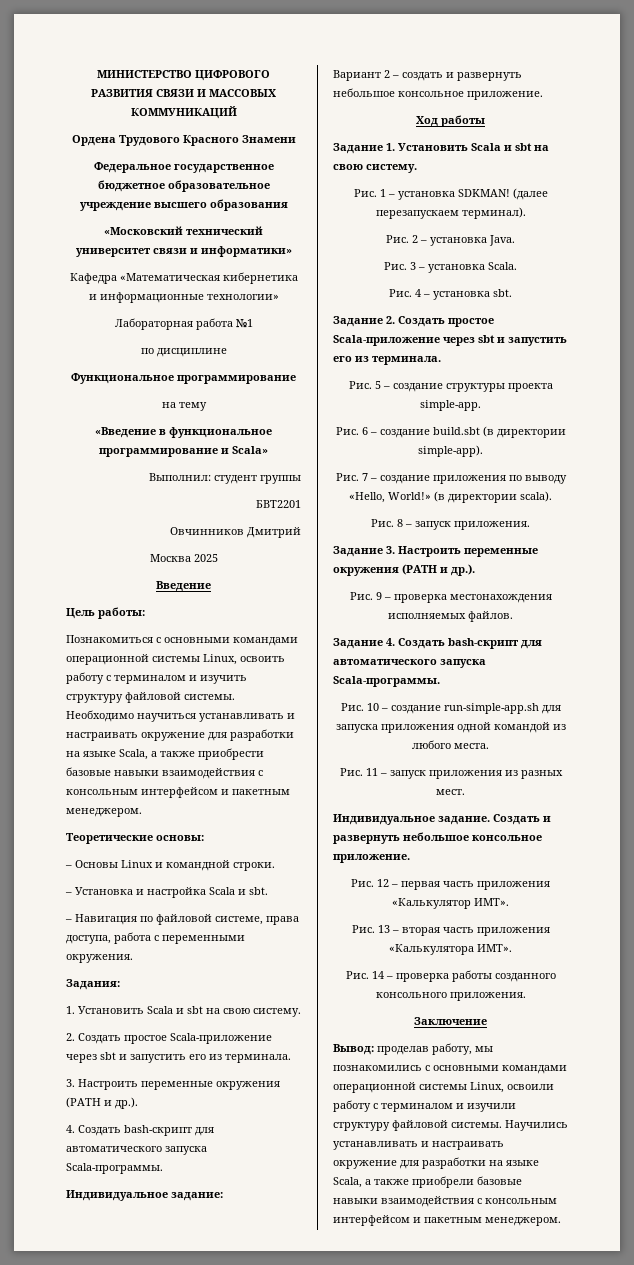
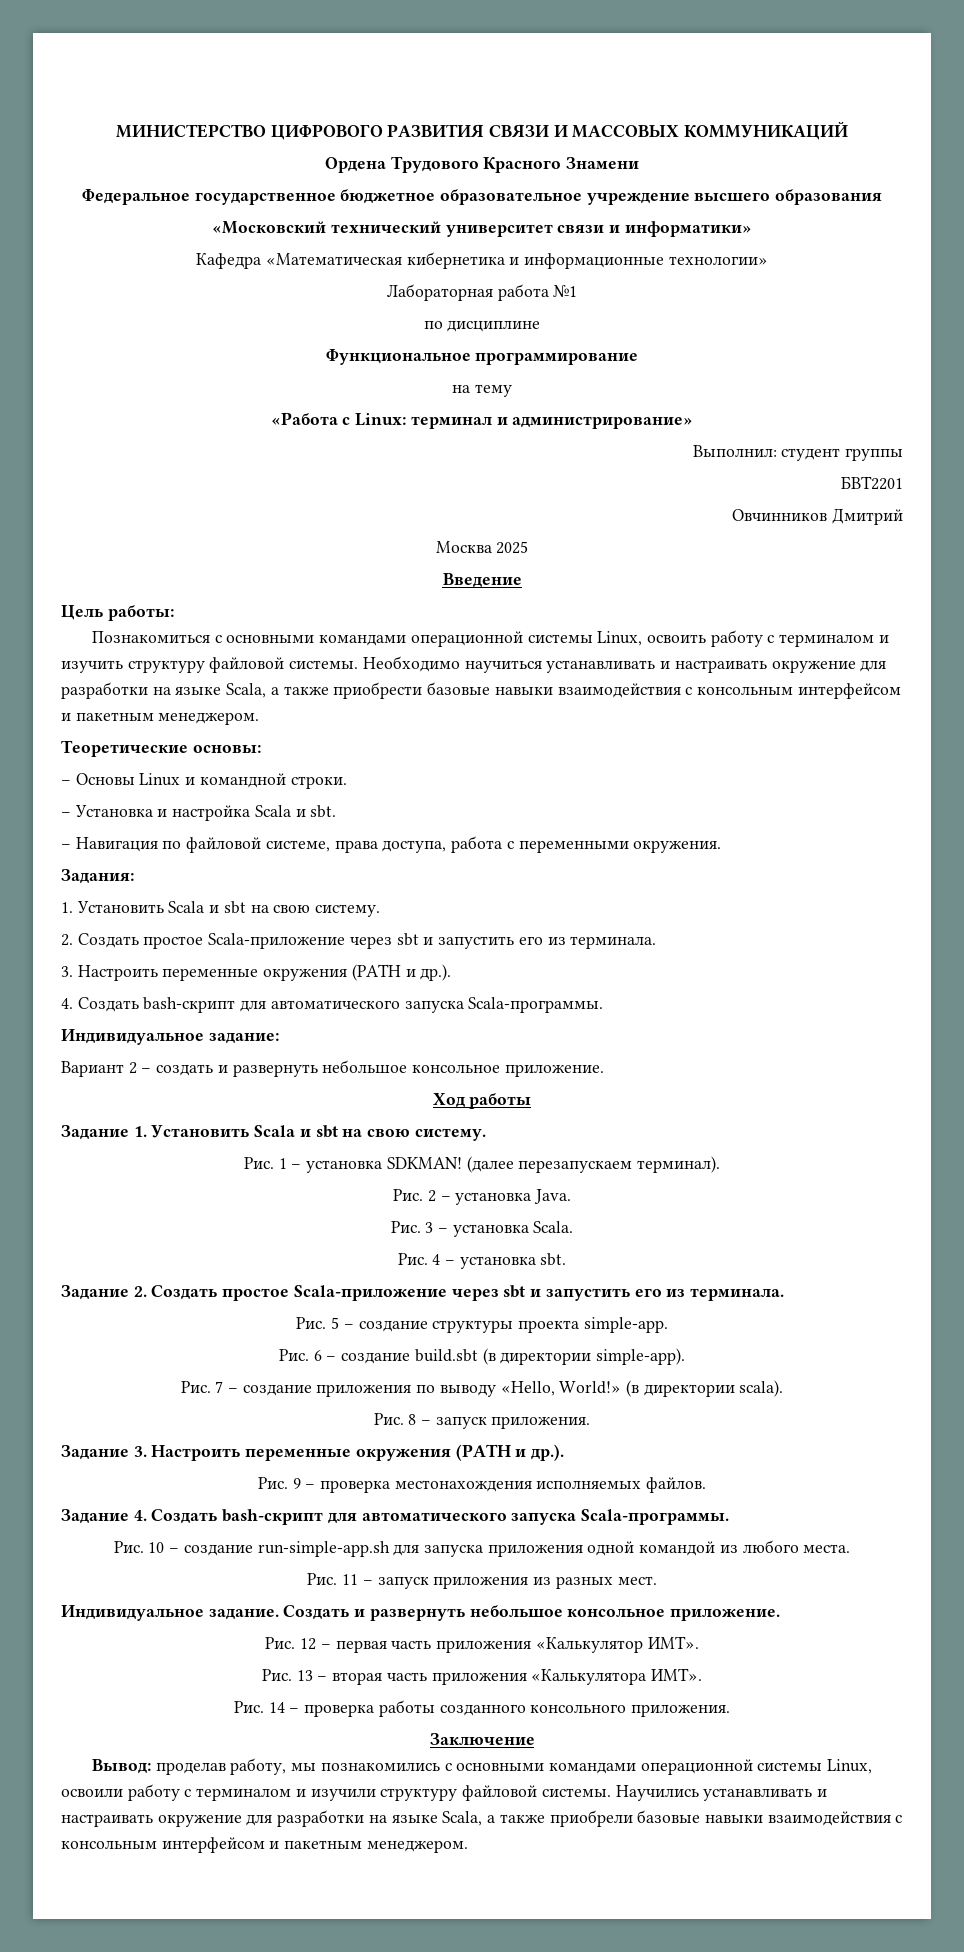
- «Введение в функциональное программирование и Scala»
+ «Работа с Linux: терминал и администрирование»

